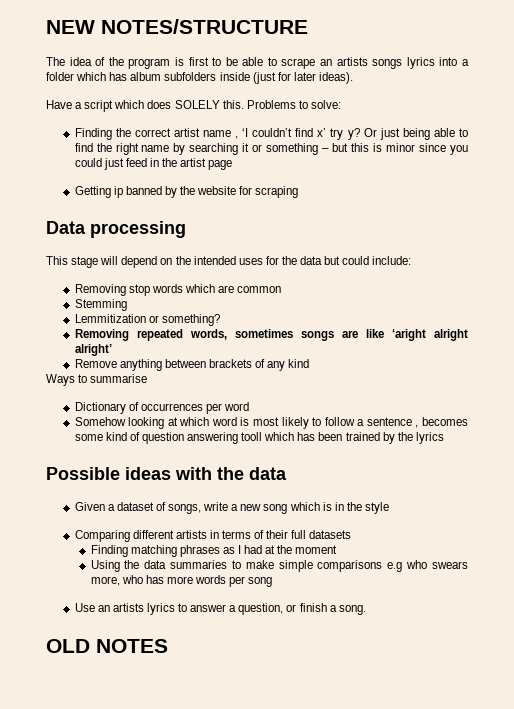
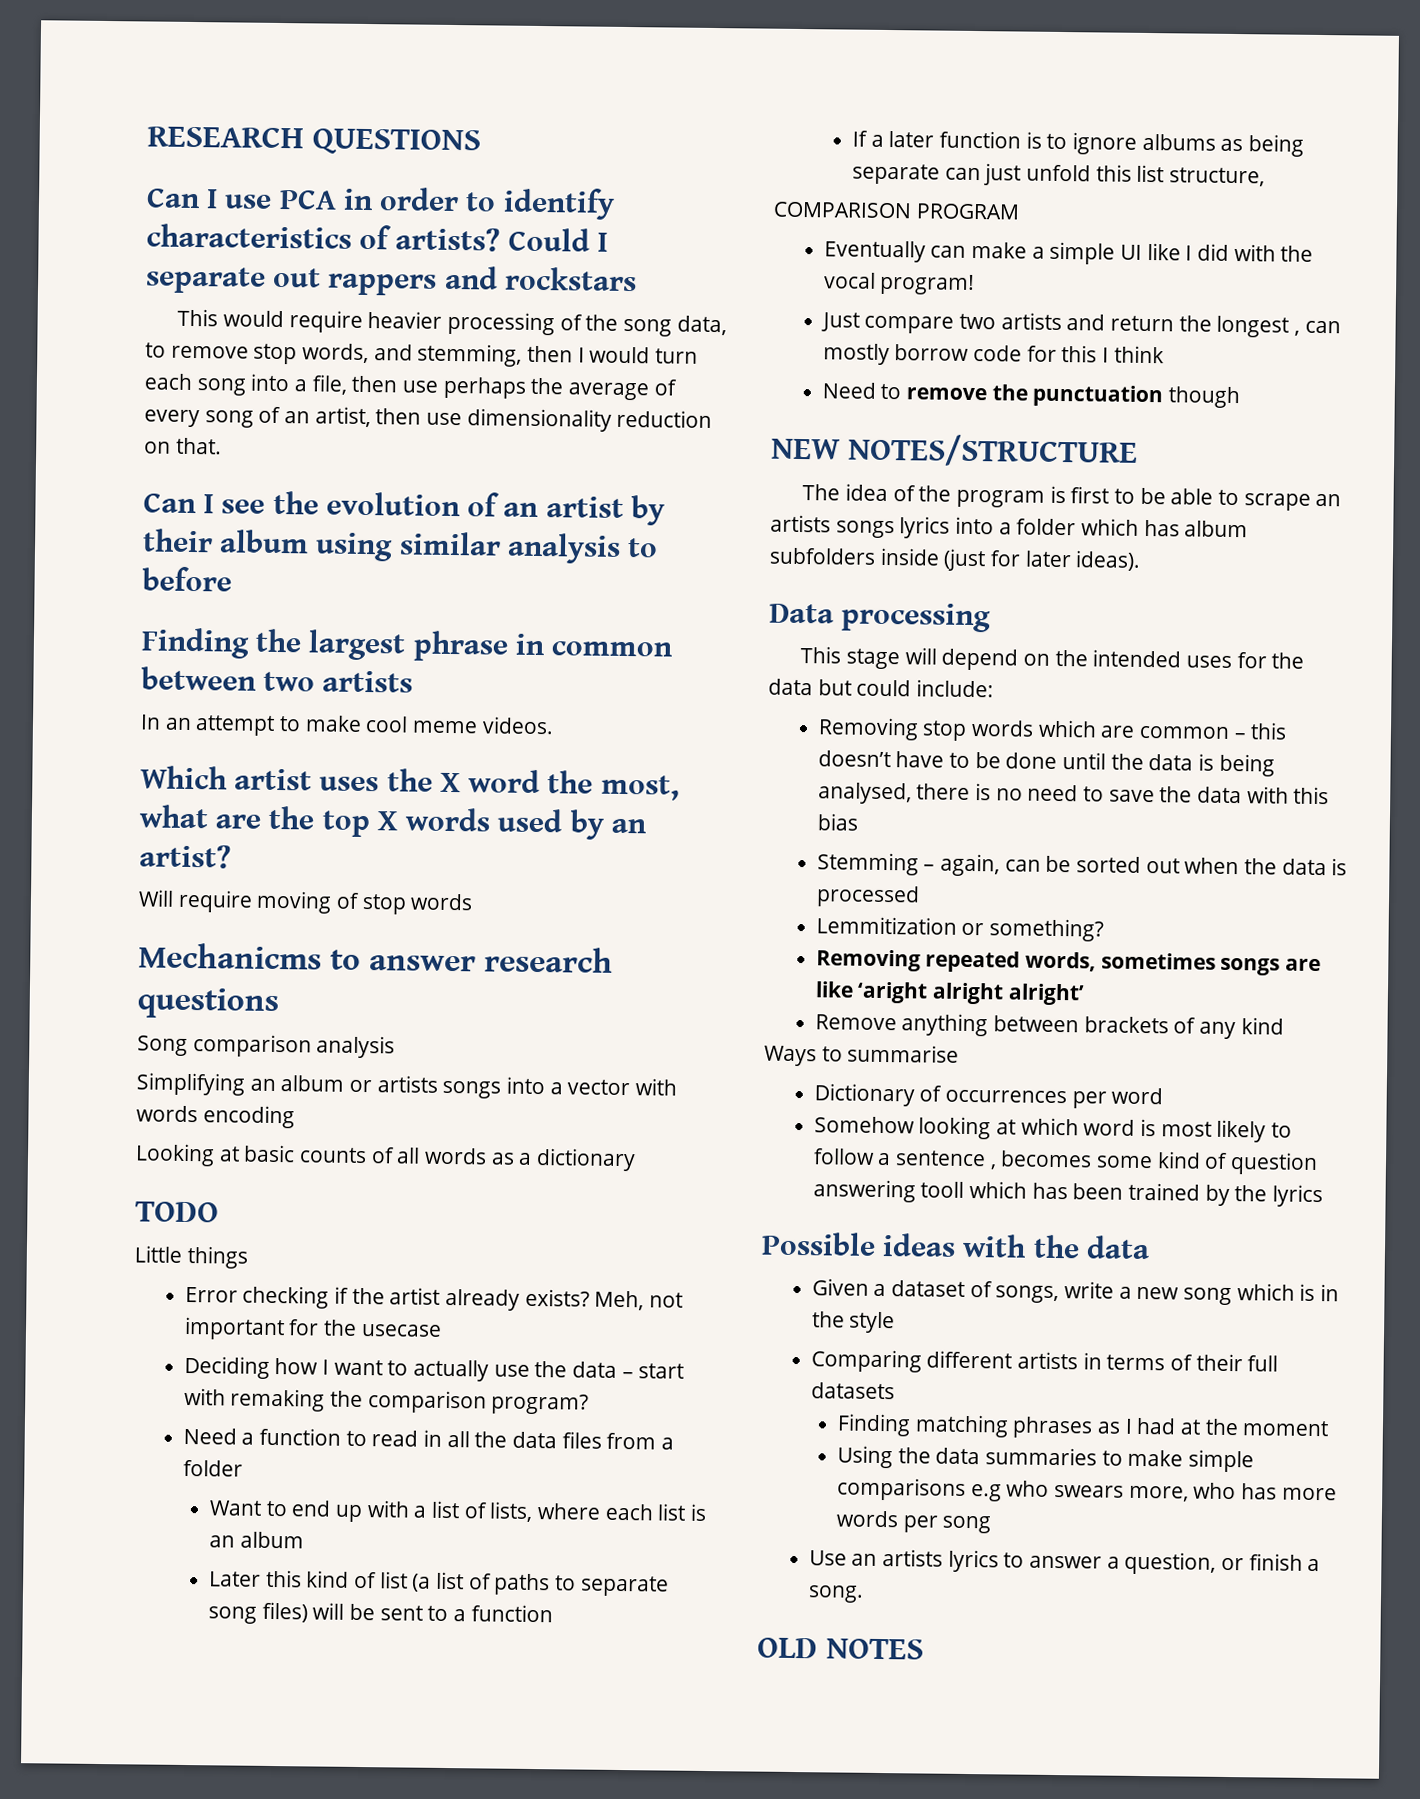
+ RESEARCH QUESTIONS
+ Can I use PCA in order to identify characteristics of artists? Could I separate out rappers and rockstars
+ This would require heavier processing of the song data, to remove stop words, and stemming, then I would turn each song into a file, then use perhaps the average of every song of an artist, then use dimensionality reduction on that.
+ Can I see the evolution of an artist by their album using similar analysis to before
+ Finding the largest phrase in common between two artists
+ In an attempt to make cool meme videos.
+ Which artist uses the X word the most, what are the top X words used by an artist?
+ Will require moving of stop words
+ Mechanicms to answer research questions
+ Song comparison analysis
+ Simplifying an album or artists songs into a vector with words encoding
+ Looking at basic counts of all words as a dictionary
+ TODO
+ Little things
+ Error checking if the artist already exists? Meh, not important for the usecase
+ Deciding how I want to actually use the data – start with remaking the comparison program?
+ Need a function to read in all the data files from a folder
+ Want to end up with a list of lists, where each list is an album
+ Later this kind of list (a list of paths to separate song files) will be sent to a function
+ If a later function is to ignore albums as being separate can just unfold this list structure,
+ COMPARISON PROGRAM
+ Eventually can make a simple UI like I did with the vocal program!
+ Just compare two artists and return the longest , can mostly borrow code for this I think
+ Need to remove the punctuation though
- Have a script which does SOLELY this. Problems to solve:
- Finding the correct artist name , ‘I couldn’t find x’ try y? Or just being able to find the right name by searching it or something – but this is minor since you could just feed in the artist page
- Getting ip banned by the website for scraping
- Removing stop words which are common
- Stemming
+ Removing stop words which are common – this doesn’t have to be done until the data is being analysed, there is no need to save the data with this bias
+ Stemming – again, can be sorted out when the data is processed

